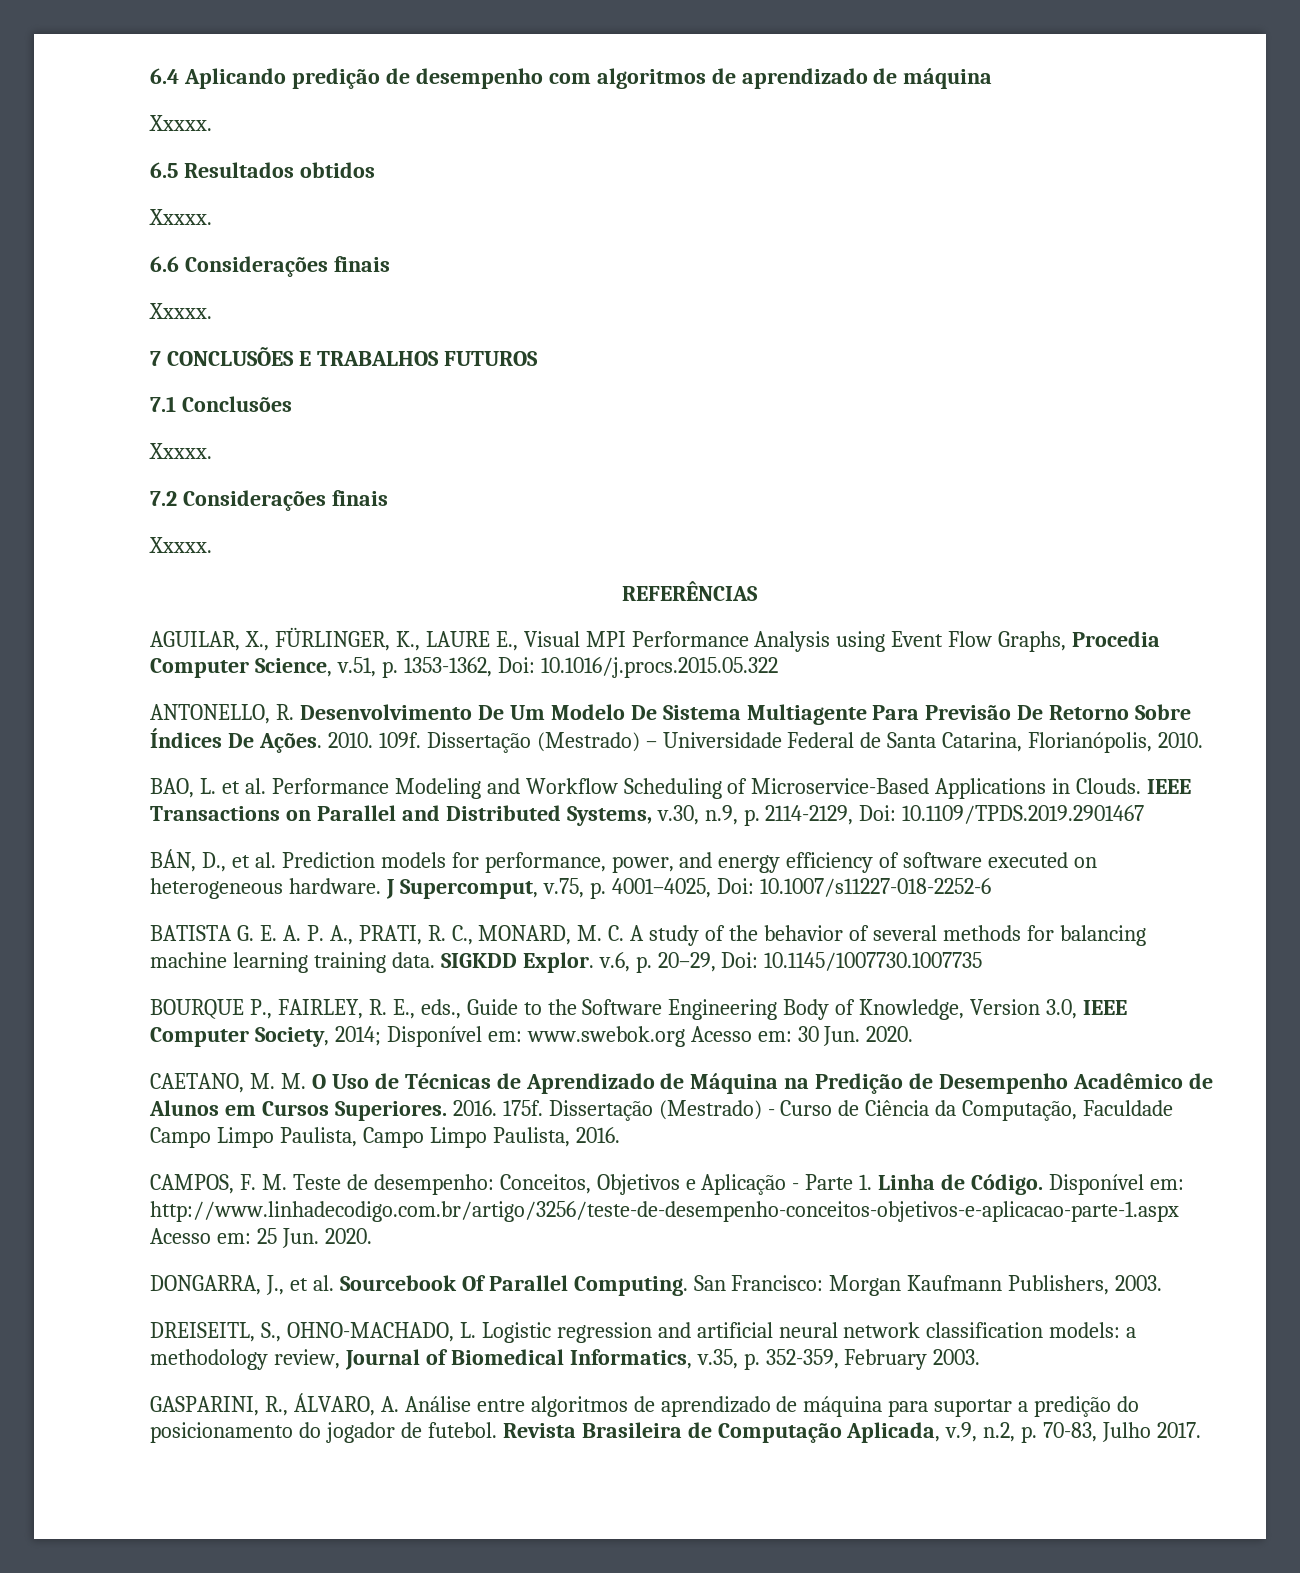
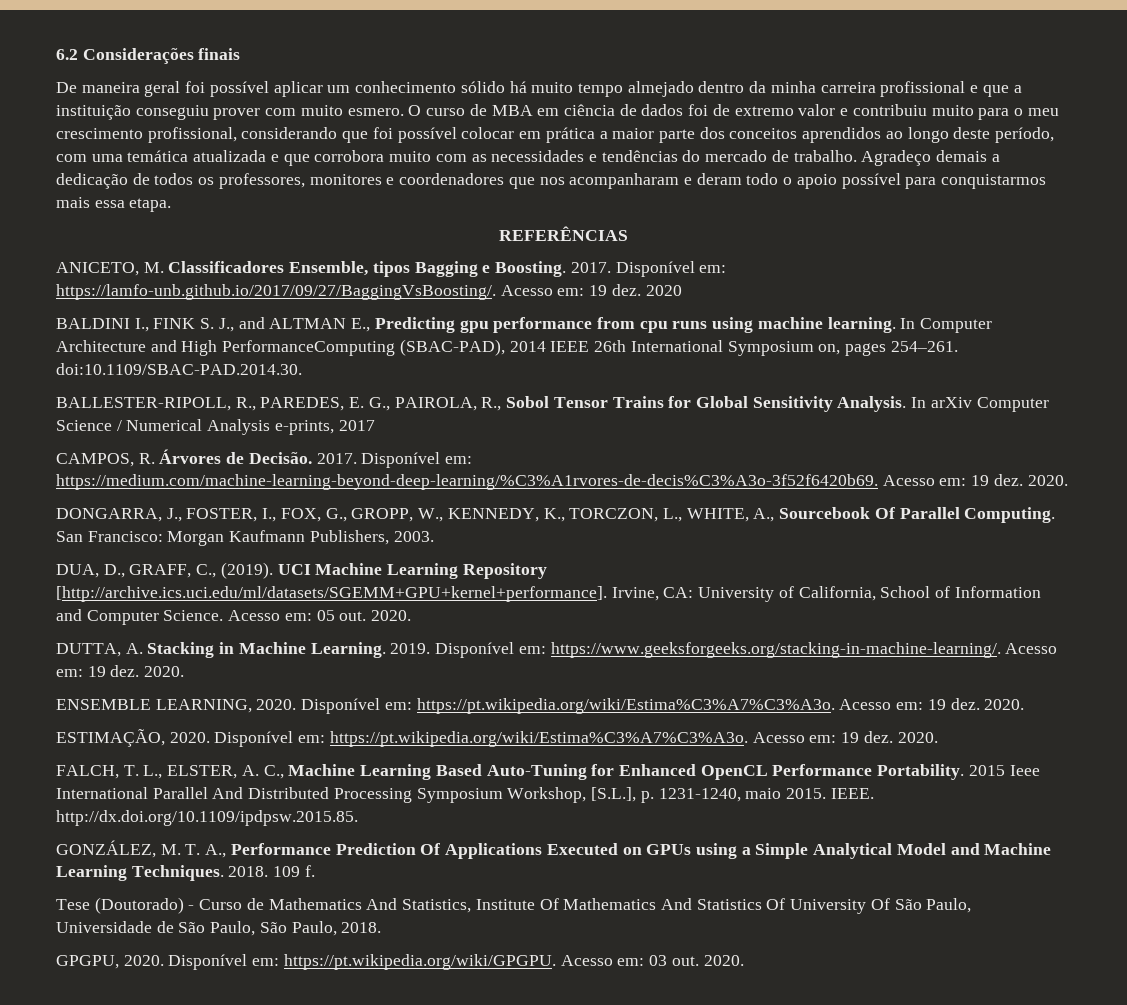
- 6.4 Aplicando predição de desempenho com algoritmos de aprendizado de máquina
- Xxxxx.
- 6.5 Resultados obtidos
- Xxxxx.
- 6.6 Considerações finais
- Xxxxx.
- 7 CONCLUSÕES E TRABALHOS FUTUROS
- 7.1 Conclusões
- Xxxxx.
- 7.2 Considerações finais
- Xxxxx.
+ 6.2 Considerações finais
+ De maneira geral foi possível aplicar um conhecimento sólido há muito tempo almejado dentro da minha carreira profissional e que a instituição conseguiu prover com muito esmero. O curso de MBA em ciência de dados foi de extremo valor e contribuiu muito para o meu crescimento profissional, considerando que foi possível colocar em prática a maior parte dos conceitos aprendidos ao longo deste período, com uma temática atualizada e que corrobora muito com as necessidades e tendências do mercado de trabalho. Agradeço demais a dedicação de todos os professores, monitores e coordenadores que nos acompanharam e deram todo o apoio possível para conquistarmos mais essa etapa.
  REFERÊNCIAS
- AGUILAR, X., FÜRLINGER, K., LAURE E., Visual MPI Performance Analysis using Event Flow Graphs, Procedia Computer Science, v.51, p. 1353-1362, Doi: 10.1016/j.procs.2015.05.322
- ANTONELLO, R. Desenvolvimento De Um Modelo De Sistema Multiagente Para Previsão De Retorno Sobre Índices De Ações. 2010. 109f. Dissertação (Mestrado) – Universidade Federal de Santa Catarina, Florianópolis, 2010.
- BAO, L. et al. Performance Modeling and Workflow Scheduling of Microservice-Based Applications in Clouds. IEEE Transactions on Parallel and Distributed Systems, v.30, n.9, p. 2114-2129, Doi: 10.1109/TPDS.2019.2901467
- BÁN, D., et al. Prediction models for performance, power, and energy efficiency of software executed on heterogeneous hardware. J Supercomput, v.75, p. 4001–4025, Doi: 10.1007/s11227-018-2252-6
- BATISTA G. E. A. P. A., PRATI, R. C., MONARD, M. C. A study of the behavior of several methods for balancing machine learning training data. SIGKDD Explor. v.6, p. 20–29, Doi: 10.1145/1007730.1007735
- BOURQUE P., FAIRLEY, R. E., eds., Guide to the Software Engineering Body of Knowledge, Version 3.0, IEEE Computer Society, 2014; Disponível em: www.swebok.org Acesso em: 30 Jun. 2020.
- CAETANO, M. M. O Uso de Técnicas de Aprendizado de Máquina na Predição de Desempenho Acadêmico de Alunos em Cursos Superiores. 2016. 175f. Dissertação (Mestrado) - Curso de Ciência da Computação, Faculdade Campo Limpo Paulista, Campo Limpo Paulista, 2016.
- CAMPOS, F. M. Teste de desempenho: Conceitos, Objetivos e Aplicação - Parte 1. Linha de Código. Disponível em: http://www.linhadecodigo.com.br/artigo/3256/teste-de-desempenho-conceitos-objetivos-e-aplicacao-parte-1.aspx Acesso em: 25 Jun. 2020.
+ ANICETO, M. Classificadores Ensemble, tipos Bagging e Boosting. 2017. Disponível em: https://lamfo-unb.github.io/2017/09/27/BaggingVsBoosting/. Acesso em: 19 dez. 2020
+ BALDINI I., FINK S. J., and ALTMAN E., Predicting gpu performance from cpu runs using machine learning. In Computer Architecture and High PerformanceComputing (SBAC-PAD), 2014 IEEE 26th International Symposium on, pages 254–261. doi:10.1109/SBAC-PAD.2014.30.
+ BALLESTER-RIPOLL, R., PAREDES, E. G., PAIROLA, R., Sobol Tensor Trains for Global Sensitivity Analysis. In arXiv Computer Science / Numerical Analysis e-prints, 2017
+ CAMPOS, R. Árvores de Decisão. 2017. Disponível em: https://medium.com/machine-learning-beyond-deep-learning/%C3%A1rvores-de-decis%C3%A3o-3f52f6420b69. Acesso em: 19 dez. 2020.
- DONGARRA, J., et al. Sourcebook Of Parallel Computing.
+ DONGARRA, J., FOSTER, I., FOX, G., GROPP, W., KENNEDY, K., TORCZON, L., WHITE, A., Sourcebook Of Parallel Computing.
- DREISEITL, S., OHNO-MACHADO, L. Logistic regression and artificial neural network classification models: a methodology review, Journal of Biomedical Informatics, v.35, p. 352-359, February 2003.
- GASPARINI, R., ÁLVARO, A. Análise entre algoritmos de aprendizado de máquina para suportar a predição do posicionamento do jogador de futebol. Revista Brasileira de Computação Aplicada, v.9, n.2, p. 70-83, Julho 2017.
+ DUA, D., GRAFF, C., (2019). UCI Machine Learning Repository [http://archive.ics.uci.edu/ml/datasets/SGEMM+GPU+kernel+performance]. Irvine, CA: University of California, School of Information and Computer Science. Acesso em: 05 out. 2020.
+ DUTTA, A. Stacking in Machine Learning. 2019. Disponível em: https://www.geeksforgeeks.org/stacking-in-machine-learning/. Acesso em: 19 dez. 2020.
+ ENSEMBLE LEARNING, 2020. Disponível em: https://pt.wikipedia.org/wiki/Estima%C3%A7%C3%A3o. Acesso em: 19 dez. 2020.
+ ESTIMAÇÃO, 2020. Disponível em: https://pt.wikipedia.org/wiki/Estima%C3%A7%C3%A3o. Acesso em: 19 dez. 2020.
+ FALCH, T. L., ELSTER, A. C., Machine Learning Based Auto-Tuning for Enhanced OpenCL Performance Portability. 2015 Ieee International Parallel And Distributed Processing Symposium Workshop, [S.L.], p. 1231-1240, maio 2015. IEEE. http://dx.doi.org/10.1109/ipdpsw.2015.85.
+ GONZÁLEZ, M. T. A., Performance Prediction Of Applications Executed on GPUs using a Simple Analytical Model and Machine Learning Techniques. 2018. 109 f.
+ Tese (Doutorado) - Curso de Mathematics And Statistics, Institute Of Mathematics And Statistics Of University Of São Paulo, Universidade de São Paulo, São Paulo, 2018.
+ GPGPU, 2020. Disponível em: https://pt.wikipedia.org/wiki/GPGPU. Acesso em: 03 out. 2020.

